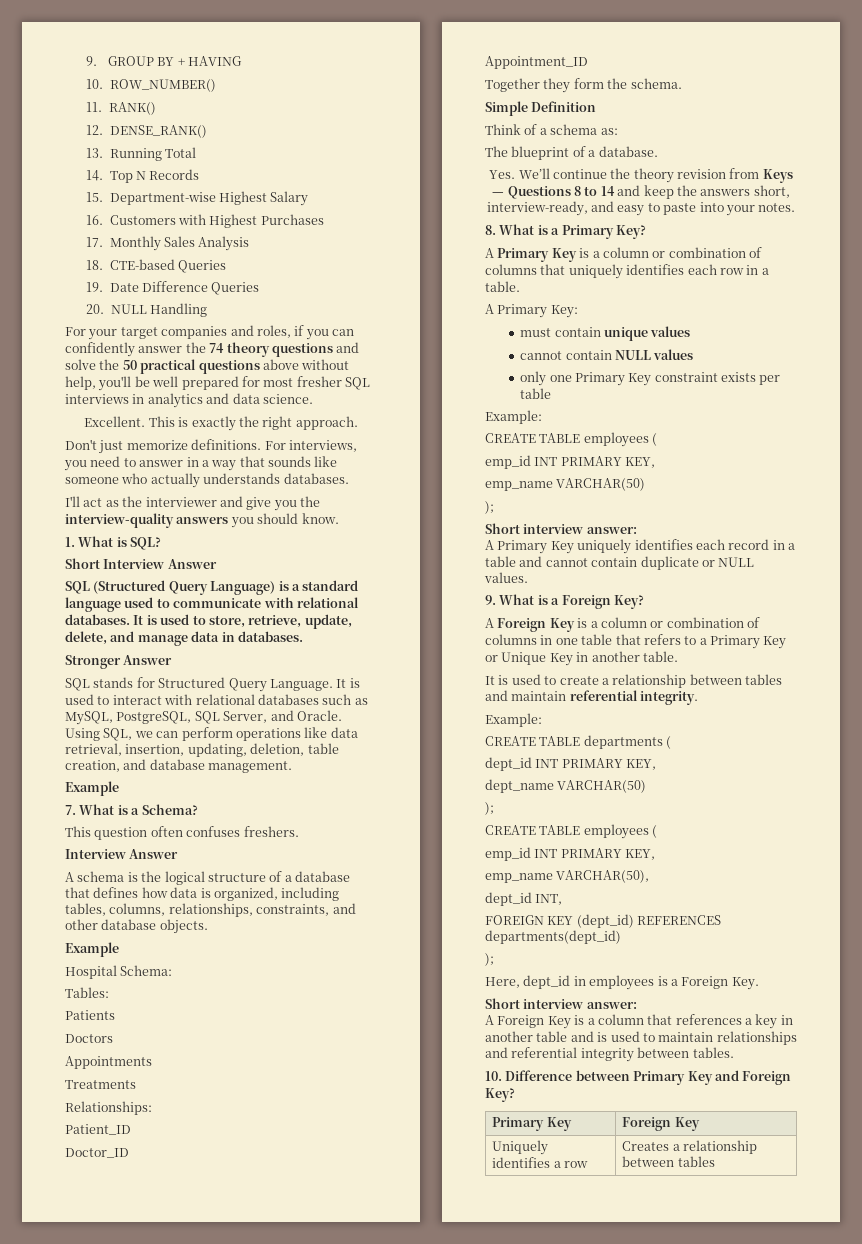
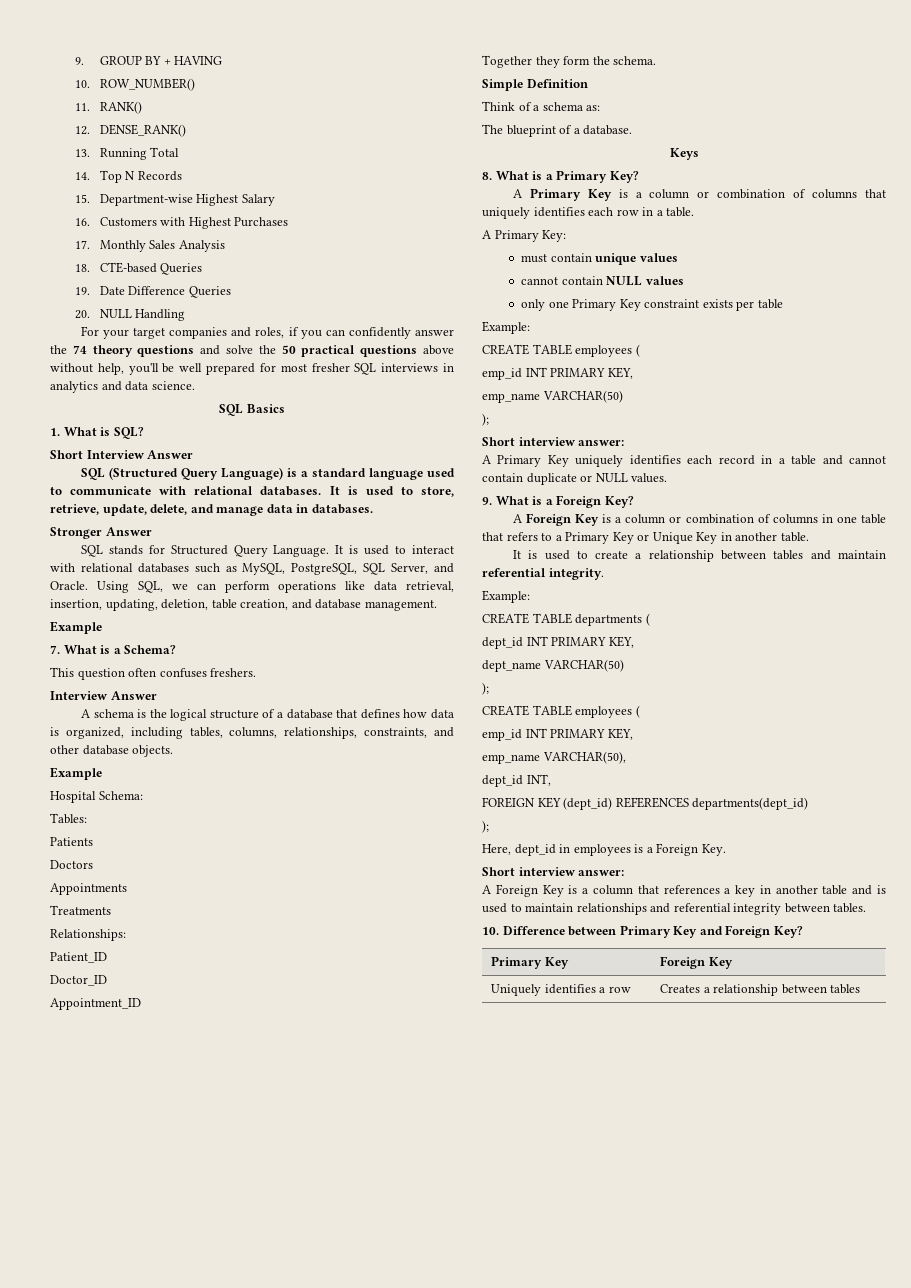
- Excellent. This is exactly the right approach.
- Don't just memorize definitions. For interviews, you need to answer in a way that sounds like someone who actually understands databases.
- I'll act as the interviewer and give you the interview-quality answers you should know.
+ SQL Basics
- Yes. We’ll continue the theory revision from Keys — Questions 8 to 14 and keep the answers short, interview-ready, and easy to paste into your notes.
+ Keys

